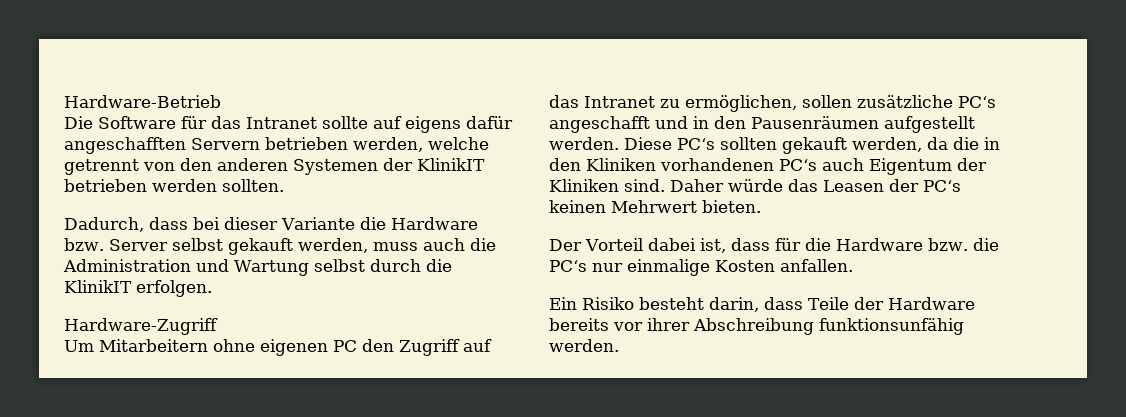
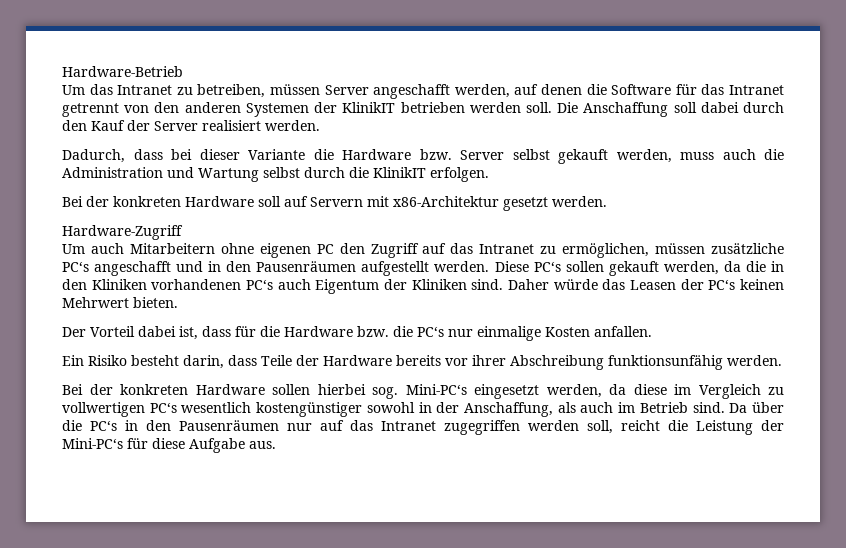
- Die Software für das Intranet sollte auf eigens dafür angeschafften Servern betrieben werden, welche getrennt von den anderen Systemen der KlinikIT betrieben werden sollten.
+ Um das Intranet zu betreiben, müssen Server angeschafft werden, auf denen die Software für das Intranet getrennt von den anderen Systemen der KlinikIT betrieben werden soll. Die Anschaffung soll dabei durch den Kauf der Server realisiert werden.
+ Bei der konkreten Hardware soll auf Servern mit x86-Architektur gesetzt werden.
- Um Mitarbeitern ohne eigenen PC den Zugriff auf das Intranet zu ermöglichen, sollen zusätzliche PC‘s angeschafft und in den Pausenräumen aufgestellt werden.
+ Um auch Mitarbeitern ohne eigenen PC den Zugriff auf das Intranet zu ermöglichen, müssen zusätzliche PC‘s angeschafft und in den Pausenräumen aufgestellt werden.
- Diese PC‘s sollten gekauft werden, da die in den Kliniken vorhandenen PC‘s auch Eigentum der Kliniken sind.
+ Diese PC‘s sollen gekauft werden, da die in den Kliniken vorhandenen PC‘s auch Eigentum der Kliniken sind.
+ Bei der konkreten Hardware sollen hierbei sog. Mini-PC‘s eingesetzt werden, da diese im Vergleich zu vollwertigen PC‘s wesentlich kostengünstiger sowohl in der Anschaffung, als auch im Betrieb sind. Da über die PC‘s in den Pausenräumen nur auf das Intranet zugegriffen werden soll, reicht die Leistung der Mini-PC‘s für diese Aufgabe aus.

